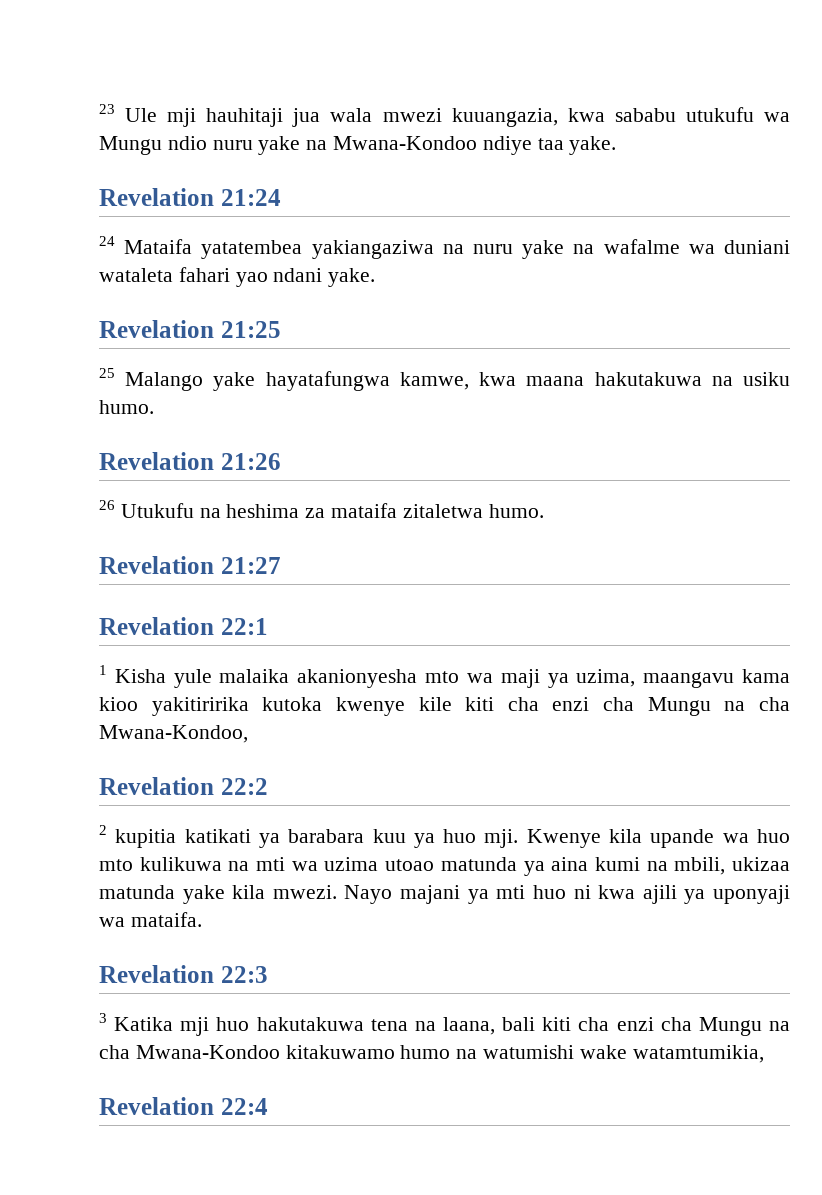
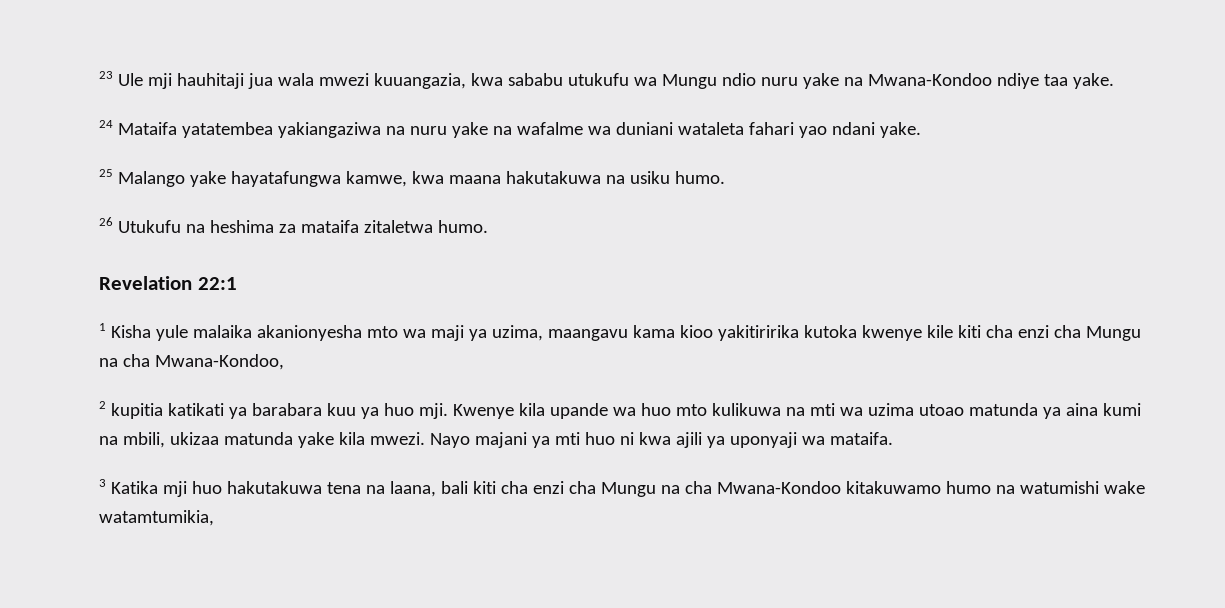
- Revelation 21:24
- Revelation 21:25
- Revelation 21:26
- Revelation 21:27
- Revelation 22:2
- Revelation 22:3
- Revelation 22:4

